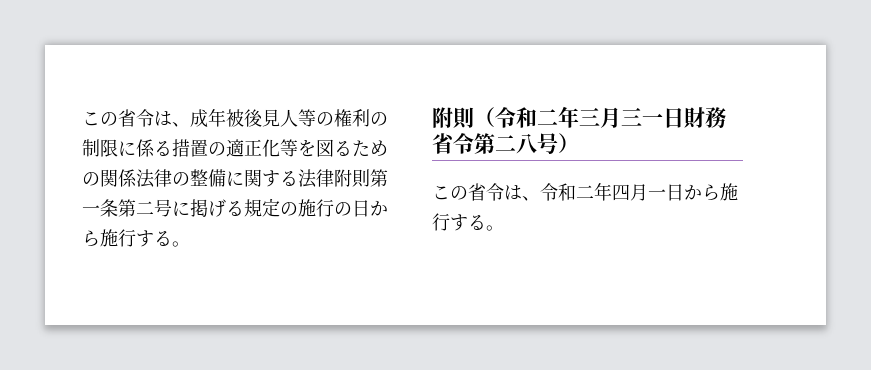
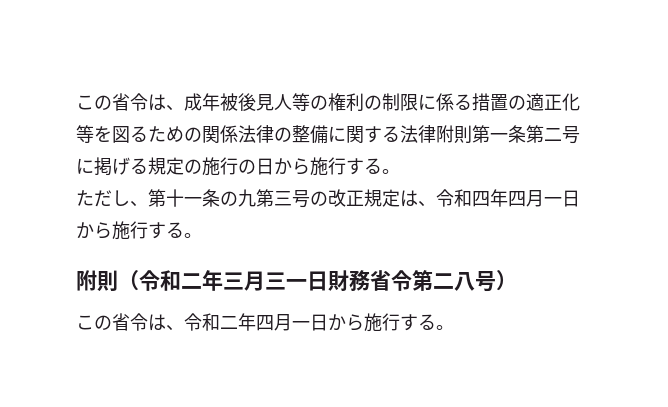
+ ただし、第十一条の九第三号の改正規定は、令和四年四月一日から施行する。

